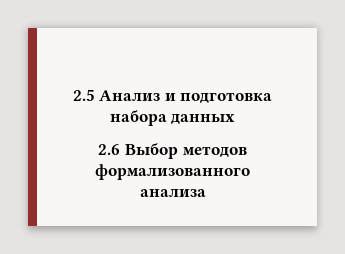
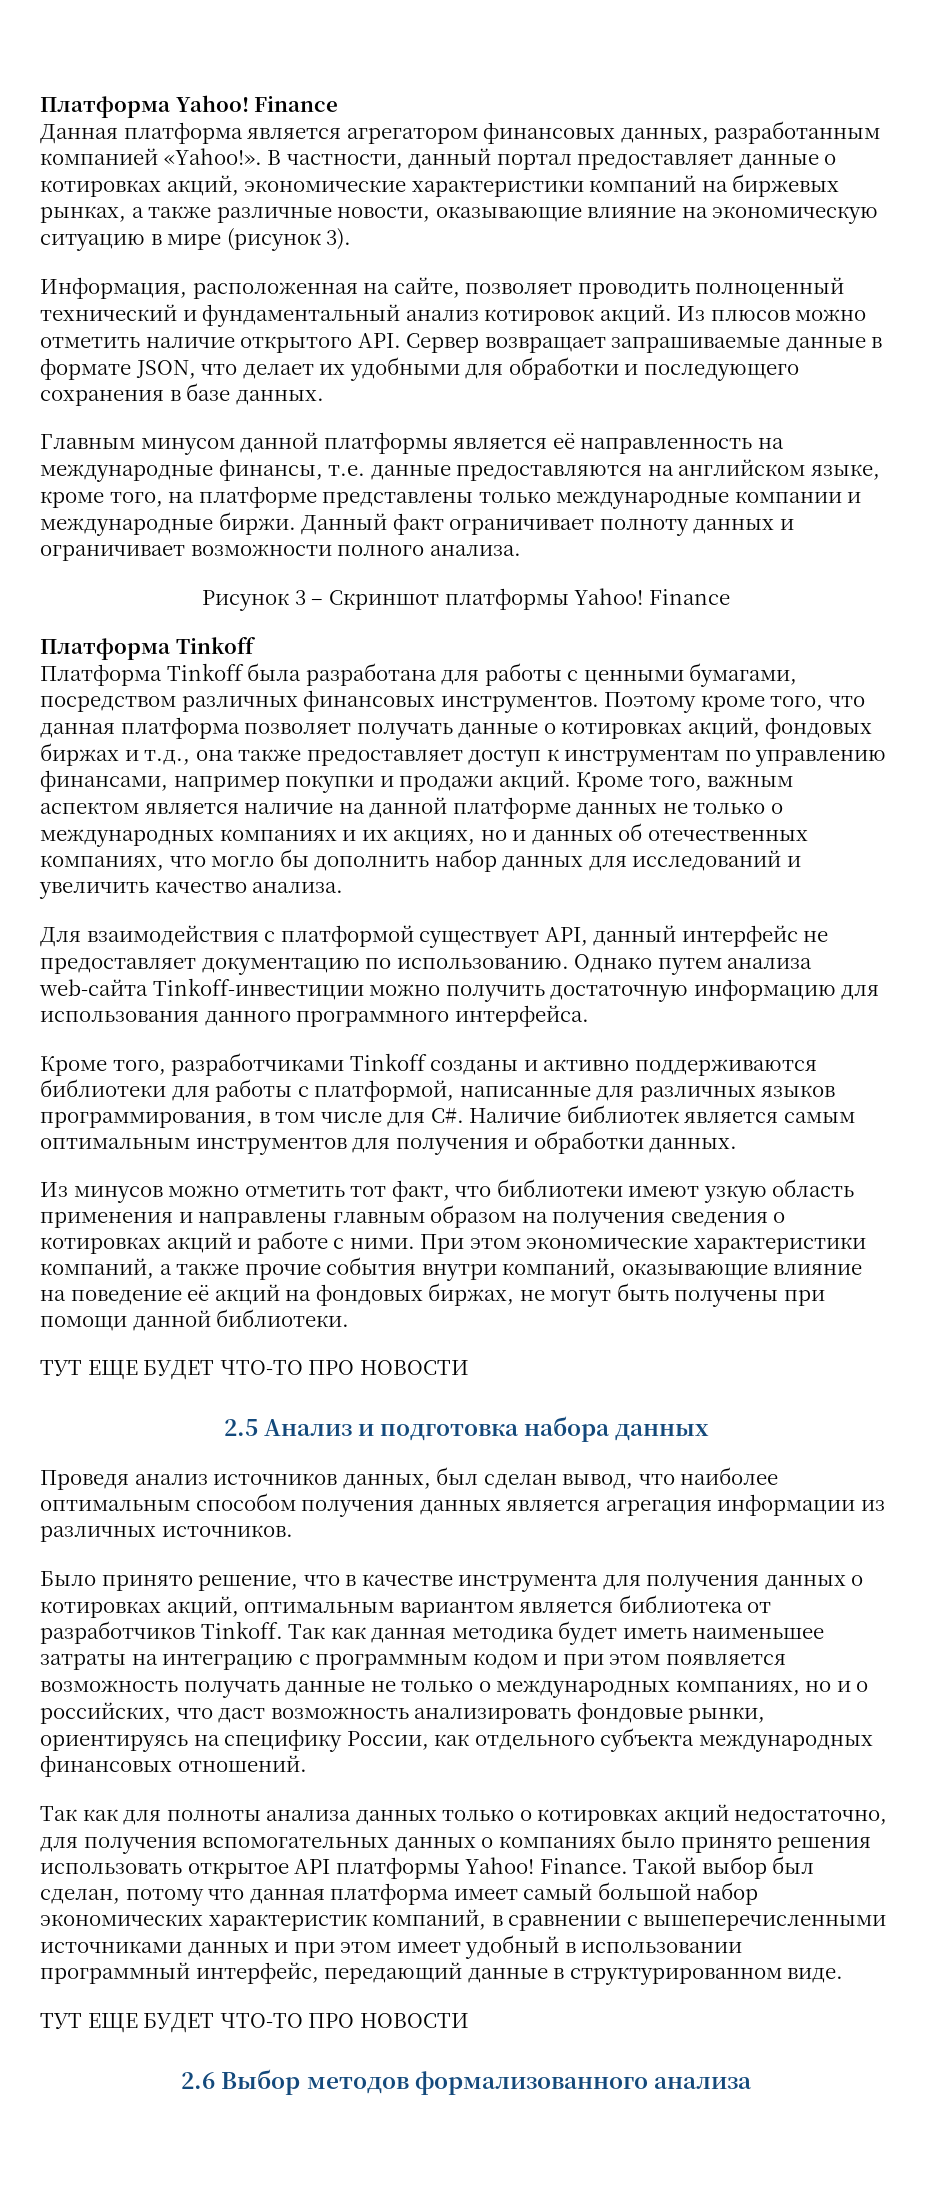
+ Платформа Yahoo! Finance
+ Данная платформа является агрегатором финансовых данных, разработанным компанией «Yahoo!». В частности, данный портал предоставляет данные о котировках акций, экономические характеристики компаний на биржевых рынках, а также различные новости, оказывающие влияние на экономическую ситуацию в мире (рисунок 3).
+ Информация, расположенная на сайте, позволяет проводить полноценный технический и фундаментальный анализ котировок акций. Из плюсов можно отметить наличие открытого API. Сервер возвращает запрашиваемые данные в формате JSON, что делает их удобными для обработки и последующего сохранения в базе данных.
+ Главным минусом данной платформы является её направленность на международные финансы, т.е. данные предоставляются на английском языке, кроме того, на платформе представлены только международные компании и международные биржи. Данный факт ограничивает полноту данных и ограничивает возможности полного анализа.
+ Рисунок 3 – Скриншот платформы Yahoo! Finance
+ Платформа Tinkoff
+ Платформа Tinkoff была разработана для работы с ценными бумагами, посредством различных финансовых инструментов. Поэтому кроме того, что данная платформа позволяет получать данные о котировках акций, фондовых биржах и т.д., она также предоставляет доступ к инструментам по управлению финансами, например покупки и продажи акций. Кроме того, важным аспектом является наличие на данной платформе данных не только о международных компаниях и их акциях, но и данных об отечественных компаниях, что могло бы дополнить набор данных для исследований и увеличить качество анализа.
+ Для взаимодействия с платформой существует API, данный интерфейс не предоставляет документацию по использованию. Однако путем анализа web-сайта Tinkoff-инвестиции можно получить достаточную информацию для использования данного программного интерфейса.
+ Кроме того, разработчиками Tinkoff созданы и активно поддерживаются библиотеки для работы с платформой, написанные для различных языков программирования, в том числе для С#. Наличие библиотек является самым оптимальным инструментов для получения и обработки данных.
+ Из минусов можно отметить тот факт, что библиотеки имеют узкую область применения и направлены главным образом на получения сведения о котировках акций и работе с ними. При этом экономические характеристики компаний, а также прочие события внутри компаний, оказывающие влияние на поведение её акций на фондовых биржах, не могут быть получены при помощи данной библиотеки.
+ ТУТ ЕЩЕ БУДЕТ ЧТО-ТО ПРО НОВОСТИ
+ Проведя анализ источников данных, был сделан вывод, что наиболее оптимальным способом получения данных является агрегация информации из различных источников.
+ Было принято решение, что в качестве инструмента для получения данных о котировках акций, оптимальным вариантом является библиотека от разработчиков Tinkoff. Так как данная методика будет иметь наименьшее затраты на интеграцию с программным кодом и при этом появляется возможность получать данные не только о международных компаниях, но и о российских, что даст возможность анализировать фондовые рынки, ориентируясь на специфику России, как отдельного субъекта международных финансовых отношений.
+ Так как для полноты анализа данных только о котировках акций недостаточно, для получения вспомогательных данных о компаниях было принято решения использовать открытое API платформы Yahoo! Finance. Такой выбор был сделан, потому что данная платформа имеет самый большой набор экономических характеристик компаний, в сравнении с вышеперечисленными источниками данных и при этом имеет удобный в использовании программный интерфейс, передающий данные в структурированном виде.
+ ТУТ ЕЩЕ БУДЕТ ЧТО-ТО ПРО НОВОСТИ

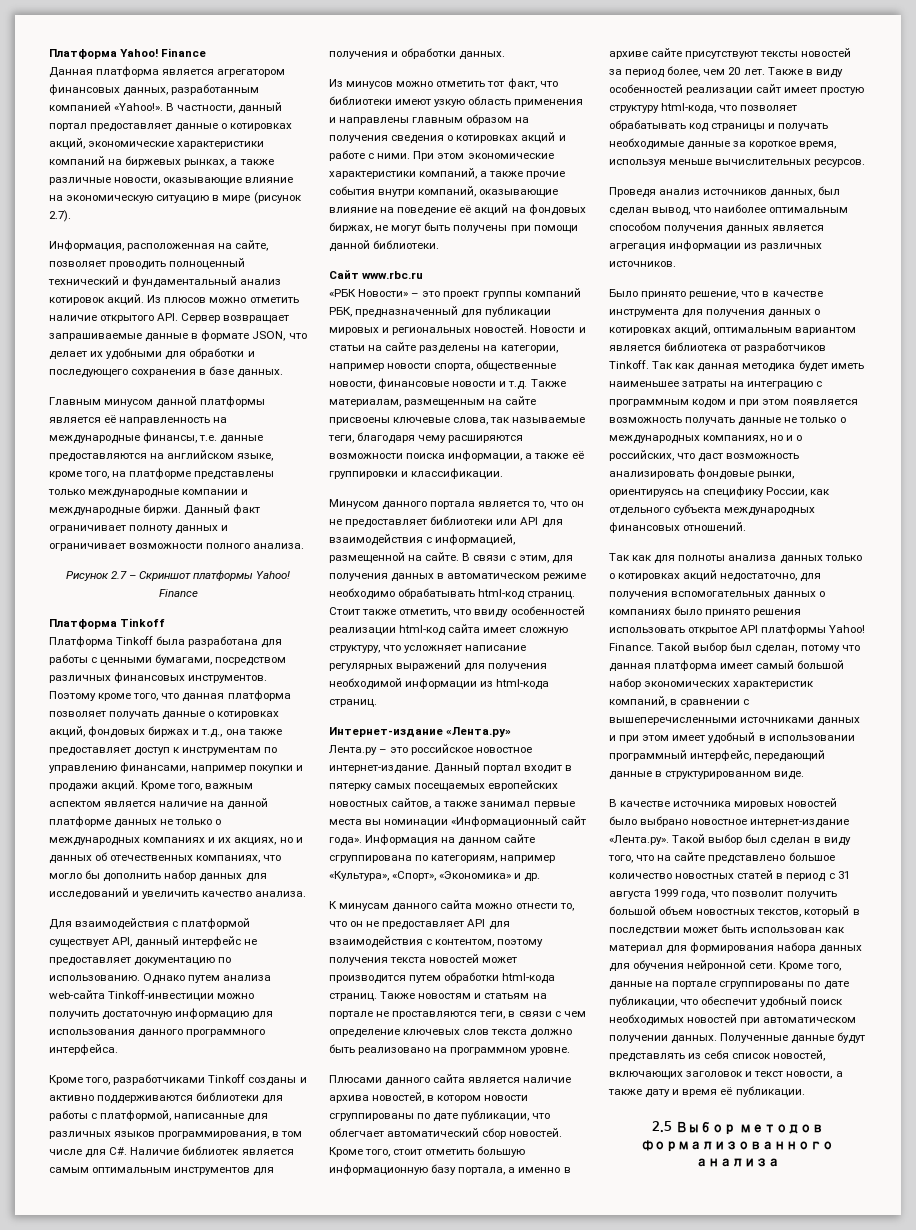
- В частности, данный портал предоставляет данные о котировках акций, экономические характеристики компаний на биржевых рынках, а также различные новости, оказывающие влияние на экономическую ситуацию в мире (рисунок 3).
+ В частности, данный портал предоставляет данные о котировках акций, экономические характеристики компаний на биржевых рынках, а также различные новости, оказывающие влияние на экономическую ситуацию в мире (рисунок 2.7).
- Рисунок 3 – Скриншот платформы Yahoo!
+ Рисунок 2.7 – Скриншот платформы Yahoo!
  При этом экономические характеристики компаний, а также прочие события внутри компаний, оказывающие влияние на поведение её акций на фондовых биржах, не могут быть получены при помощи данной библиотеки.
- ТУТ ЕЩЕ БУДЕТ ЧТО-ТО ПРО НОВОСТИ
- 2.5 Анализ и подготовка набора данных
+ Сайт www.rbc.ru
+ «РБК Новости» – это проект группы компаний РБК, предназначенный для публикации мировых и региональных новостей. Новости и статьи на сайте разделены на категории, например новости спорта, общественные новости, финансовые новости и т.д. Также материалам, размещенным на сайте присвоены ключевые слова, так называемые теги, благодаря чему расширяются возможности поиска информации, а также её группировки и классификации.
+ Минусом данного портала является то, что он не предоставляет библиотеки или API для взаимодействия с информацией, размещенной на сайте. В связи с этим, для получения данных в автоматическом режиме необходимо обрабатывать html-код страниц. Стоит также отметить, что ввиду особенностей реализации html-код сайта имеет сложную структуру, что усложняет написание регулярных выражений для получения необходимой информации из html-кода страниц.
+ Интернет-издание «Лента.ру»
+ Лента.ру – это российское новостное интернет-издание. Данный портал входит в пятерку самых посещаемых европейских новостных сайтов, а также занимал первые места вы номинации «Информационный сайт года». Информация на данном сайте сгруппирована по категориям, например «Культура», «Спорт», «Экономика» и др.
+ К минусам данного сайта можно отнести то, что он не предоставляет API для взаимодействия с контентом, поэтому получения текста новостей может производится путем обработки html-кода страниц. Также новостям и статьям на портале не проставляются теги, в связи с чем определение ключевых слов текста должно быть реализовано на программном уровне.
+ Плюсами данного сайта является наличие архива новостей, в котором новости сгруппированы по дате публикации, что облегчает автоматический сбор новостей. Кроме того, стоит отметить большую информационную базу портала, а именно в архиве сайте присутствуют тексты новостей за период более, чем 20 лет. Также в виду особенностей реализации сайт имеет простую структуру html-кода, что позволяет обрабатывать код страницы и получать необходимые данные за короткое время, используя меньше вычислительных ресурсов.
  Такой выбор был сделан, потому что данная платформа имеет самый большой набор экономических характеристик компаний, в сравнении с вышеперечисленными источниками данных и при этом имеет удобный в использовании программный интерфейс, передающий данные в структурированном виде.
- ТУТ ЕЩЕ БУДЕТ ЧТО-ТО ПРО НОВОСТИ
- 2.6 Выбор методов формализованного анализа
+ В качестве источника мировых новостей было выбрано новостное интернет-издание «Лента.ру». Такой выбор был сделан в виду того, что на сайте представлено большое количество новостных статей в период с 31 августа 1999 года, что позволит получить большой объем новостных текстов, который в последствии может быть использован как материал для формирования набора данных для обучения нейронной сети. Кроме того, данные на портале сгруппированы по дате публикации, что обеспечит удобный поиск необходимых новостей при автоматическом получении данных. Полученные данные будут представлять из себя список новостей, включающих заголовок и текст новости, а также дату и время её публикации.
+ 2.5 Выбор методов формализованного анализа

